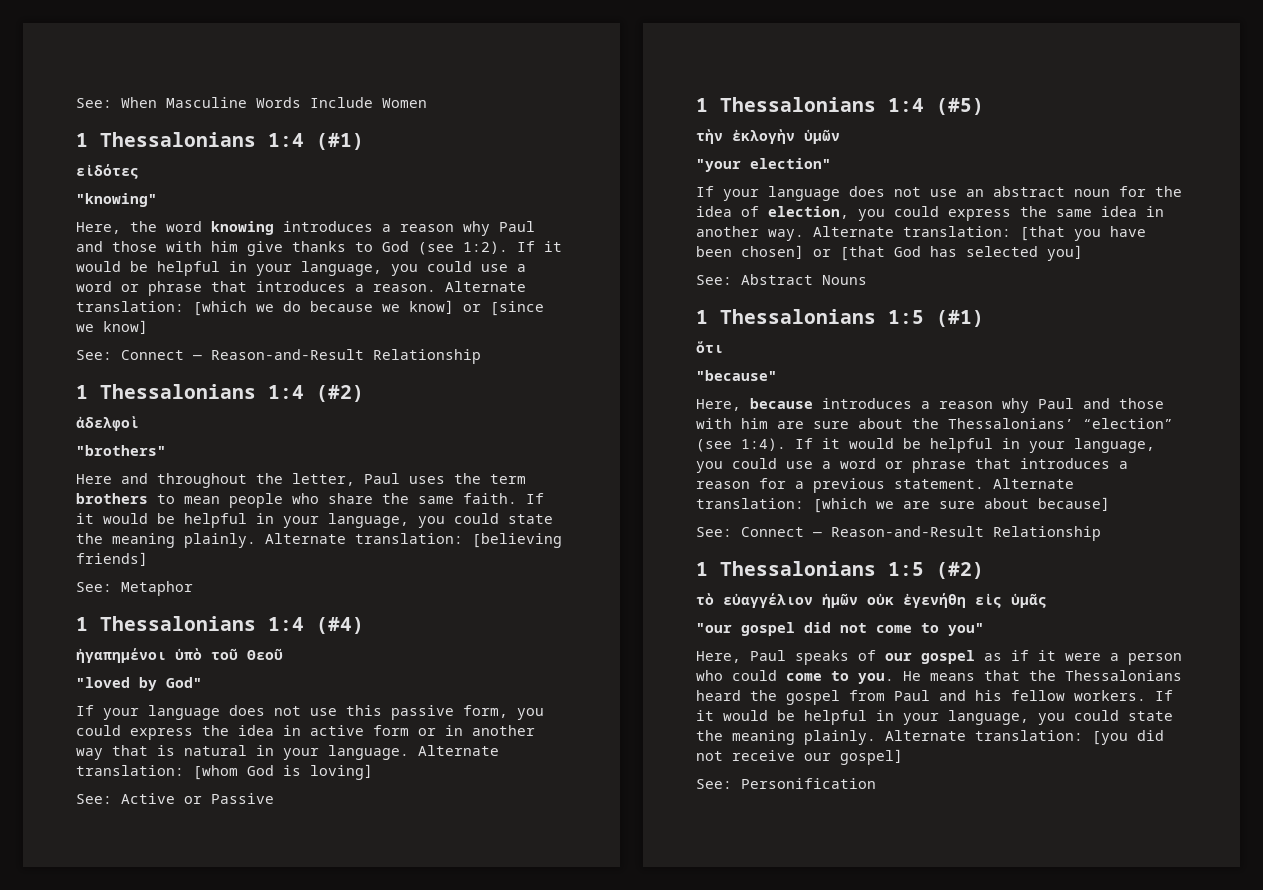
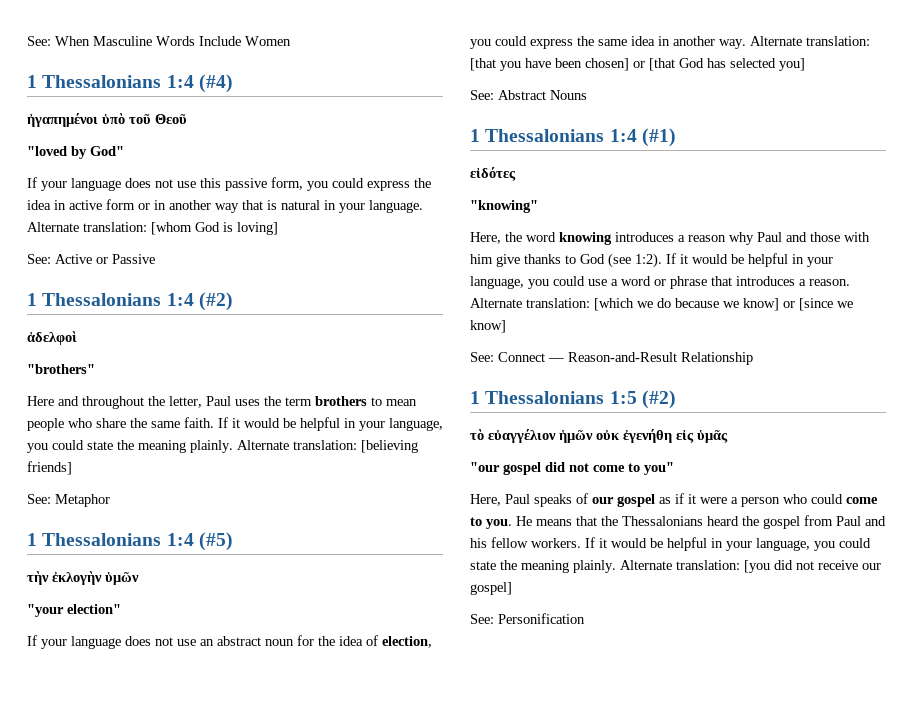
+ 1 Thessalonians 1:4 (#4)
+ ἠγαπημένοι ὑπὸ τοῦ Θεοῦ
+ "loved by God"
+ If your language does not use this passive form, you could express the idea in active form or in another way that is natural in your language. Alternate translation: [whom God is loving]
+ See: Active or Passive
+ 1 Thessalonians 1:4 (#2)
+ ἀδελφοὶ
+ "brothers"
+ Here and throughout the letter, Paul uses the term brothers to mean people who share the same faith. If it would be helpful in your language, you could state the meaning plainly. Alternate translation: [believing friends]
+ See: Metaphor
+ 1 Thessalonians 1:4 (#5)
+ τὴν ἐκλογὴν ὑμῶν
+ "your election"
+ If your language does not use an abstract noun for the idea of election, you could express the same idea in another way. Alternate translation: [that you have been chosen] or [that God has selected you]
+ See: Abstract Nouns
- 1 Thessalonians 1:4 (#2)
- ἀδελφοὶ
- "brothers"
- Here and throughout the letter, Paul uses the term brothers to mean people who share the same faith. If it would be helpful in your language, you could state the meaning plainly. Alternate translation: [believing friends]
- See: Metaphor
- 1 Thessalonians 1:4 (#4)
- ἠγαπημένοι ὑπὸ τοῦ Θεοῦ
- "loved by God"
- If your language does not use this passive form, you could express the idea in active form or in another way that is natural in your language. Alternate translation: [whom God is loving]
- See: Active or Passive
- 1 Thessalonians 1:4 (#5)
- τὴν ἐκλογὴν ὑμῶν
- "your election"
- If your language does not use an abstract noun for the idea of election, you could express the same idea in another way. Alternate translation: [that you have been chosen] or [that God has selected you]
- See: Abstract Nouns
- 1 Thessalonians 1:5 (#1)
- ὅτι
- "because"
- Here, because introduces a reason why Paul and those with him are sure about the Thessalonians’ “election” (see 1:4). If it would be helpful in your language, you could use a word or phrase that introduces a reason for a previous statement. Alternate translation: [which we are sure about because]
- See: Connect — Reason-and-Result Relationship

